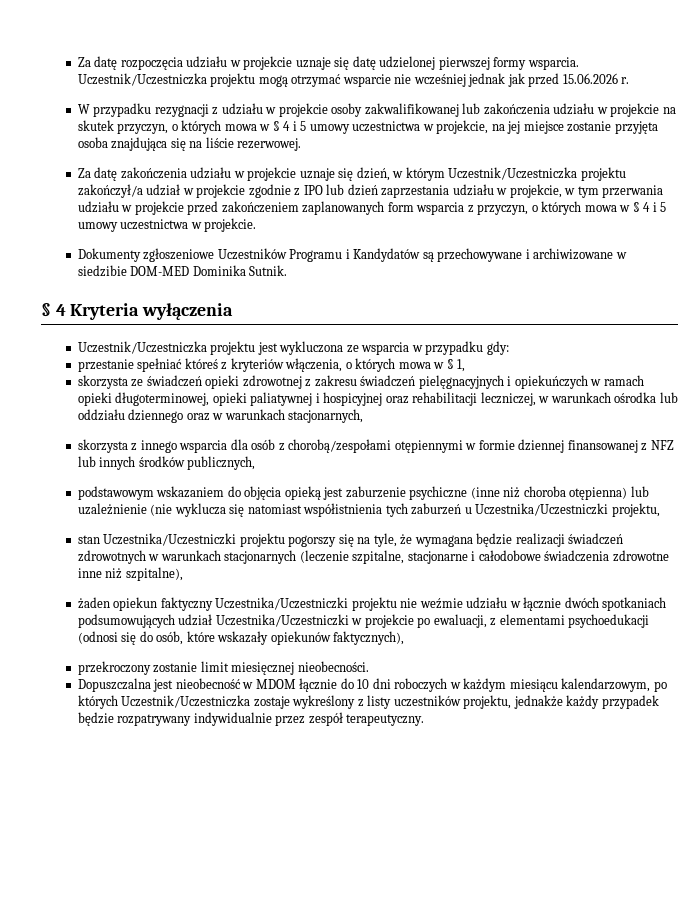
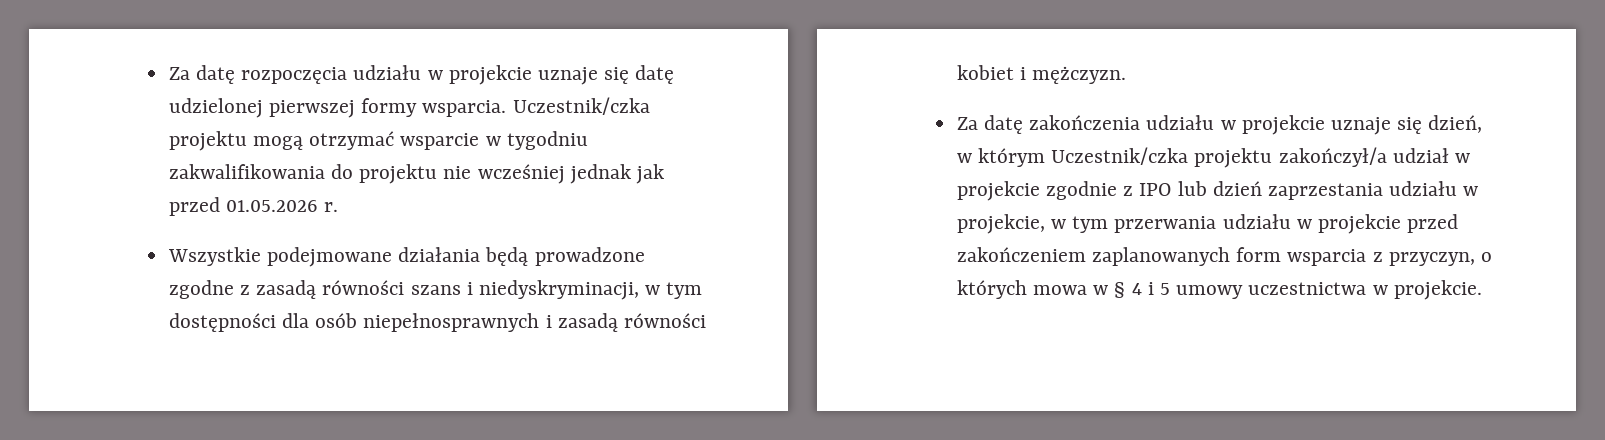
- Uczestnik/Uczestniczka projektu mogą otrzymać wsparcie nie wcześniej jednak jak przed 15.06.2026 r.
+ Uczestnik/czka projektu mogą otrzymać wsparcie w tygodniu zakwalifikowania do projektu nie wcześniej jednak jak przed 01.05.2026 r.
- W przypadku rezygnacji z udziału w projekcie osoby zakwalifikowanej lub zakończenia udziału w projekcie na skutek przyczyn, o których mowa w § 4 i 5 umowy uczestnictwa w projekcie, na jej miejsce zostanie przyjęta osoba znajdująca się na liście rezerwowej.
+ Wszystkie podejmowane działania będą prowadzone zgodne z zasadą równości szans i niedyskryminacji, w tym dostępności dla osób niepełnosprawnych i zasadą równości kobiet i mężczyzn.
- Za datę zakończenia udziału w projekcie uznaje się dzień, w którym Uczestnik/Uczestniczka projektu zakończył/a udział w projekcie zgodnie z IPO lub dzień zaprzestania udziału w projekcie, w tym przerwania udziału w projekcie przed zakończeniem zaplanowanych form wsparcia z przyczyn, o których mowa w § 4 i 5 umowy uczestnictwa w projekcie.
+ Za datę zakończenia udziału w projekcie uznaje się dzień, w którym Uczestnik/czka projektu zakończył/a udział w projekcie zgodnie z IPO lub dzień zaprzestania udziału w projekcie, w tym przerwania udziału w projekcie przed zakończeniem zaplanowanych form wsparcia z przyczyn, o których mowa w § 4 i 5 umowy uczestnictwa w projekcie.
- Dokumenty zgłoszeniowe Uczestników Programu i Kandydatów są przechowywane i archiwizowane w siedzibie DOM-MED Dominika Sutnik.
- § 4 Kryteria wyłączenia
- Uczestnik/Uczestniczka projektu jest wykluczona ze wsparcia w przypadku gdy:
- przestanie spełniać któreś z kryteriów włączenia, o których mowa w § 1,
- skorzysta ze świadczeń opieki zdrowotnej z zakresu świadczeń pielęgnacyjnych i opiekuńczych w ramach opieki długoterminowej, opieki paliatywnej i hospicyjnej oraz rehabilitacji leczniczej, w warunkach ośrodka lub oddziału dziennego oraz w warunkach stacjonarnych,
- skorzysta z innego wsparcia dla osób z chorobą/zespołami otępiennymi w formie dziennej finansowanej z NFZ lub innych środków publicznych,
- podstawowym wskazaniem do objęcia opieką jest zaburzenie psychiczne (inne niż choroba otępienna) lub uzależnienie (nie wyklucza się natomiast współistnienia tych zaburzeń u Uczestnika/Uczestniczki projektu,
- stan Uczestnika/Uczestniczki projektu pogorszy się na tyle, że wymagana będzie realizacji świadczeń zdrowotnych w warunkach stacjonarnych (leczenie szpitalne, stacjonarne i całodobowe świadczenia zdrowotne inne niż szpitalne),
- żaden opiekun faktyczny Uczestnika/Uczestniczki projektu nie weźmie udziału w łącznie dwóch spotkaniach podsumowujących udział Uczestnika/Uczestniczki w projekcie po ewaluacji, z elementami psychoedukacji (odnosi się do osób, które wskazały opiekunów faktycznych),
- przekroczony zostanie limit miesięcznej nieobecności.
- Dopuszczalna jest nieobecność w MDOM łącznie do 10 dni roboczych w każdym miesiącu kalendarzowym, po których Uczestnik/Uczestniczka zostaje wykreślony z listy uczestników projektu, jednakże każdy przypadek będzie rozpatrywany indywidualnie przez zespół terapeutyczny.

